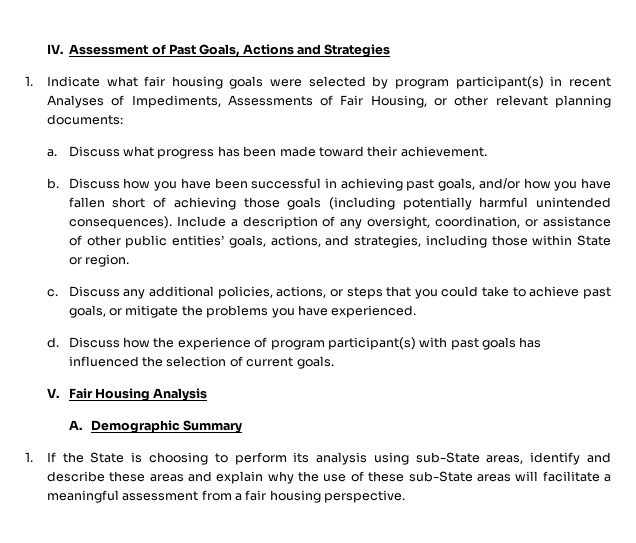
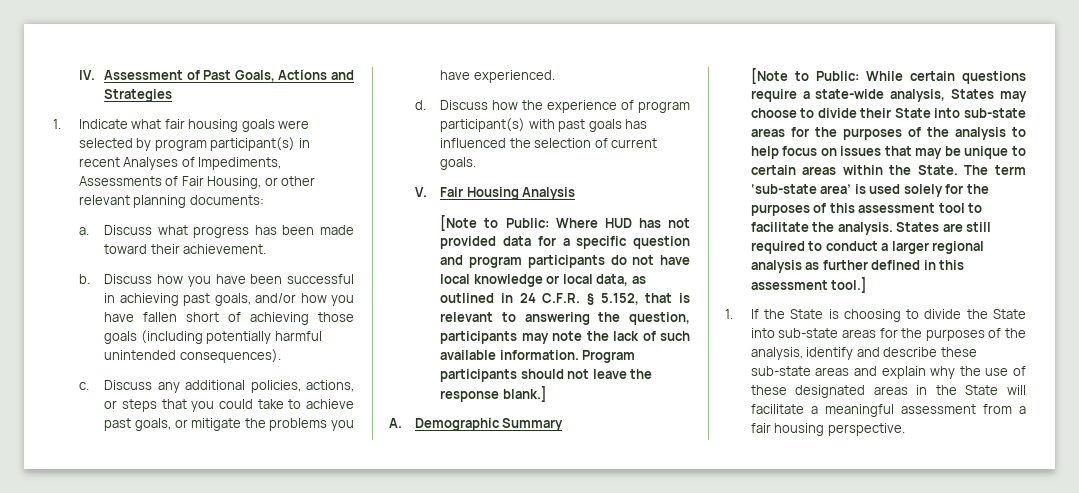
- Include a description of any oversight, coordination, or assistance of other public entities’ goals, actions, and strategies, including those within State or region.
+ [Note to Public: Where HUD has not provided data for a specific question and program participants do not have local knowledge or local data, as outlined in 24 C.F.R. § 5.152, that is relevant to answering the question, participants may note the lack of such available information. Program participants should not leave the response blank.]
  A. Demographic Summary
+ [Note to Public: While certain questions require a state-wide analysis, States may choose to divide their State into sub-state areas for the purposes of the analysis to help focus on issues that may be unique to certain areas within the State. The term ‘sub-state area’ is used solely for the purposes of this assessment tool to facilitate the analysis. States are still required to conduct a larger regional analysis as further defined in this assessment tool.]
- 1. If the State is choosing to perform its analysis using sub-State areas, identify and describe these areas and explain why the use of these sub-State areas will facilitate a meaningful assessment from a fair housing perspective.
+ 1. If the State is choosing to divide the State into sub-state areas for the purposes of the analysis, identify and describe these sub-state areas and explain why the use of these designated areas in the State will facilitate a meaningful assessment from a fair housing perspective.

